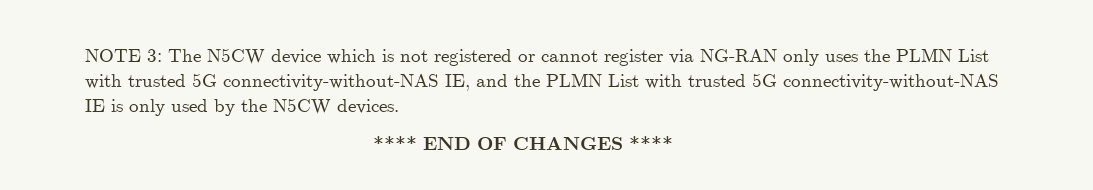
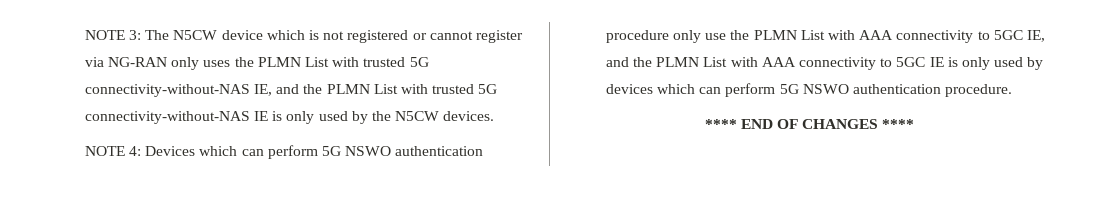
+ NOTE 4: Devices which can perform 5G NSWO authentication procedure only use the PLMN List with AAA connectivity to 5GC IE, and the PLMN List with AAA connectivity to 5GC IE is only used by devices which can perform 5G NSWO authentication procedure.

